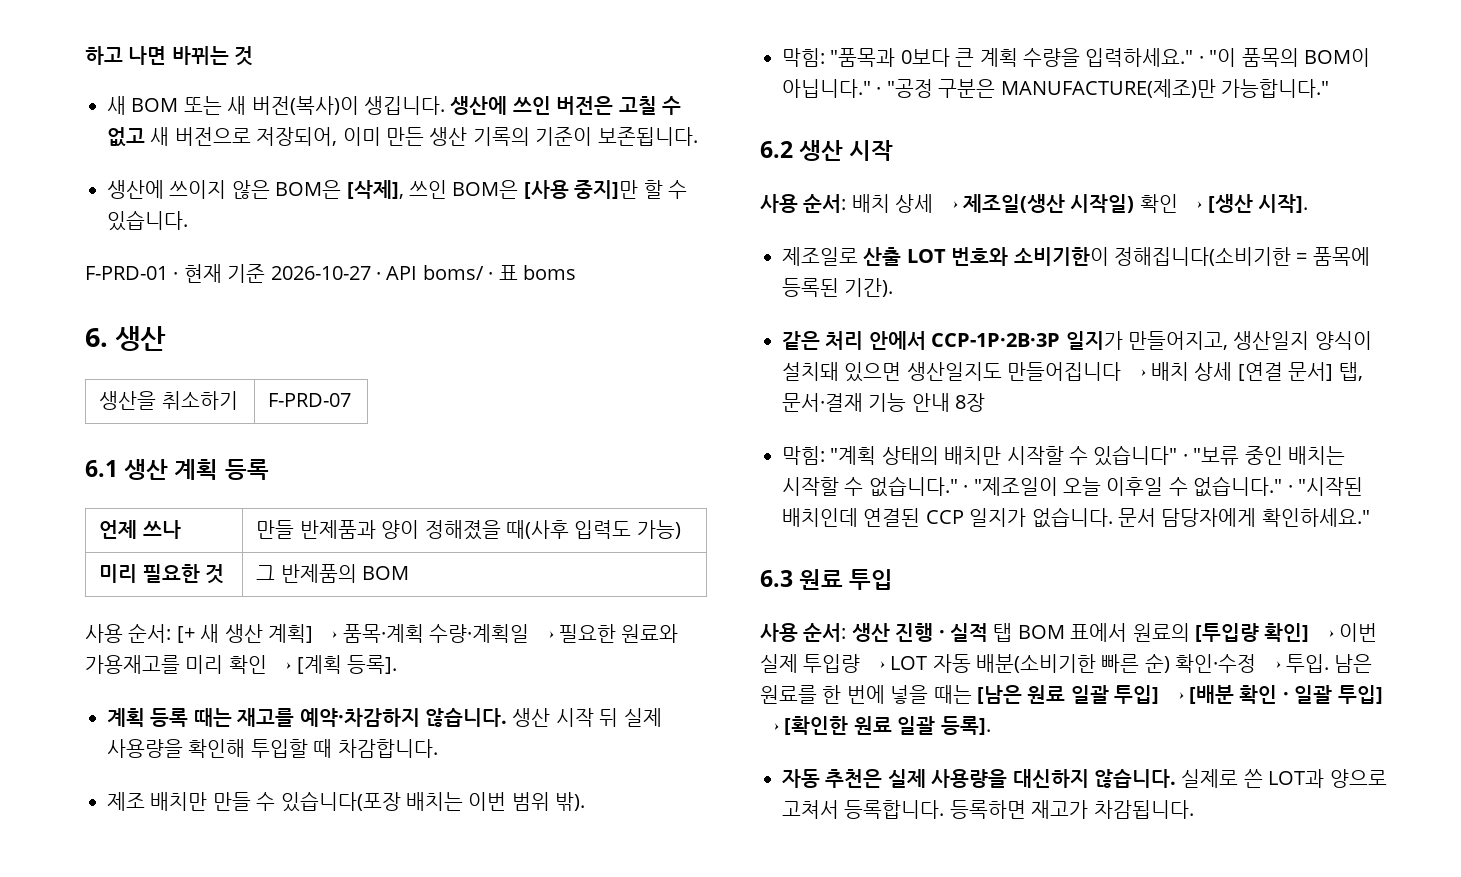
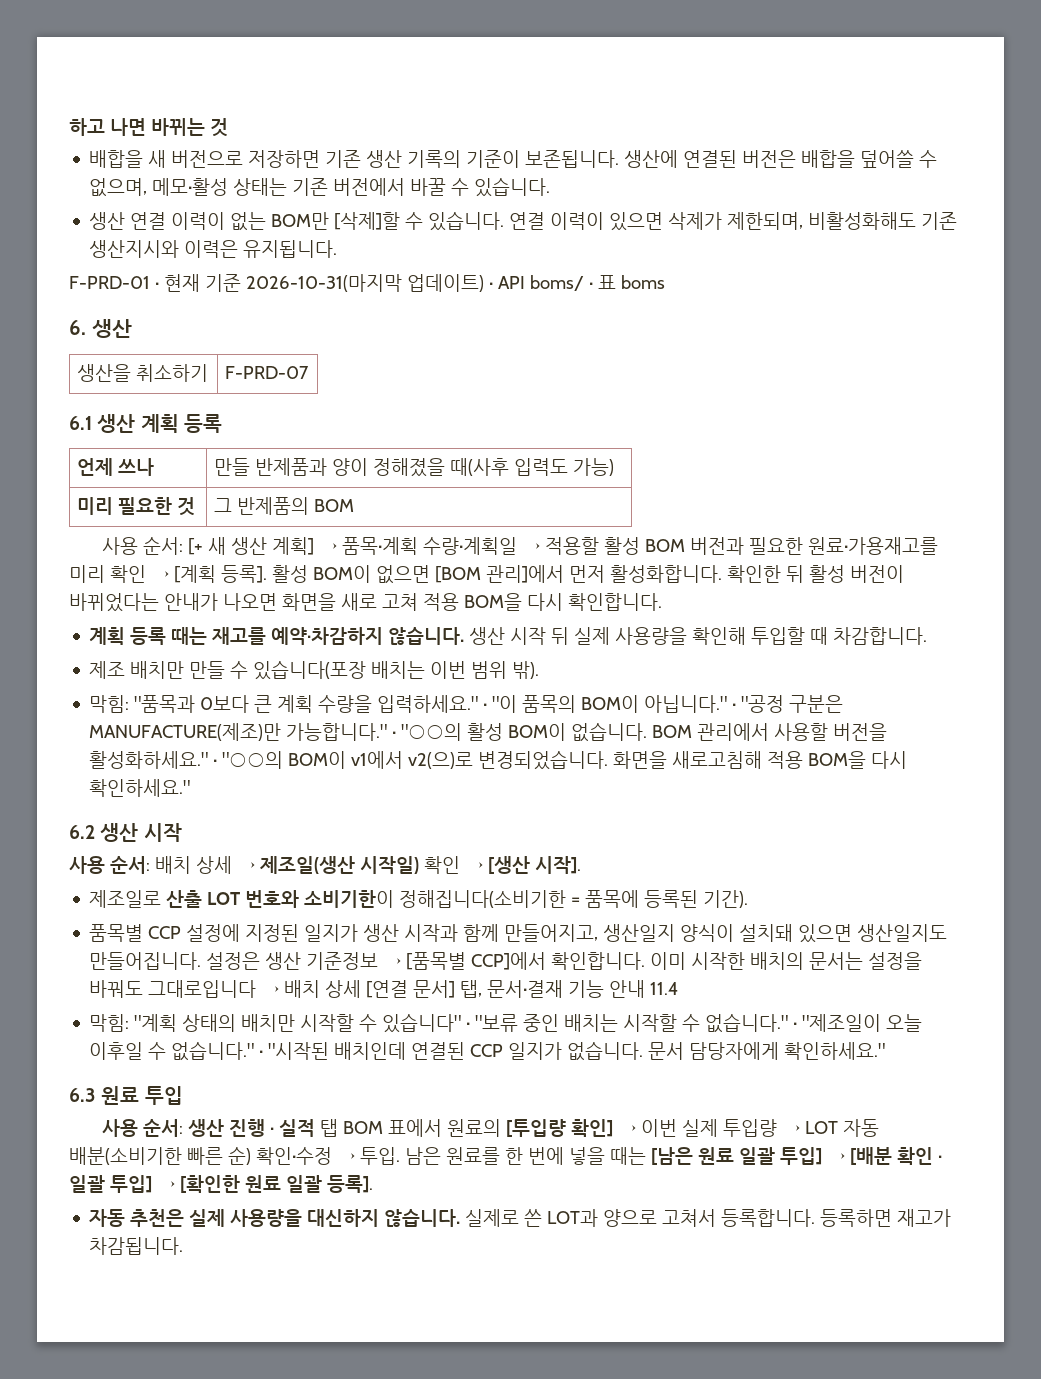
- 새 BOM 또는 새 버전(복사)이 생깁니다. 생산에 쓰인 버전은 고칠 수 없고 새 버전으로 저장되어, 이미 만든 생산 기록의 기준이 보존됩니다.
- 생산에 쓰이지 않은 BOM은 [삭제], 쓰인 BOM은 [사용 중지]만 할 수 있습니다.
+ 배합을 새 버전으로 저장하면 기존 생산 기록의 기준이 보존됩니다. 생산에 연결된 버전은 배합을 덮어쓸 수 없으며, 메모·활성 상태는 기존 버전에서 바꿀 수 있습니다.
+ 생산 연결 이력이 없는 BOM만 [삭제]할 수 있습니다. 연결 이력이 있으면 삭제가 제한되며, 비활성화해도 기존 생산지시와 이력은 유지됩니다.
- F-PRD-01 · 현재 기준 2026-10-27 · API boms/ · 표 boms
+ F-PRD-01 · 현재 기준 2026-10-31(마지막 업데이트) · API boms/ · 표 boms
- 사용 순서: [+ 새 생산 계획] → 품목·계획 수량·계획일 → 필요한 원료와 가용재고를 미리 확인 → [계획 등록].
+ 사용 순서: [+ 새 생산 계획] → 품목·계획 수량·계획일 → 적용할 활성 BOM 버전과 필요한 원료·가용재고를 미리 확인 → [계획 등록]. 활성 BOM이 없으면 [BOM 관리]에서 먼저 활성화합니다. 확인한 뒤 활성 버전이 바뀌었다는 안내가 나오면 화면을 새로 고쳐 적용 BOM을 다시 확인합니다.
+ · "○○의 활성 BOM이 없습니다. BOM 관리에서 사용할 버전을 활성화하세요." · "○○의 BOM이 v1에서 v2(으)로 변경되었습니다. 화면을 새로고침해 적용 BOM을 다시 확인하세요."
- 같은 처리 안에서 CCP-1P·2B·3P 일지가 만들어지고, 생산일지 양식이 설치돼 있으면 생산일지도 만들어집니다 → 배치 상세 [연결 문서] 탭, 문서·결재 기능 안내 8장
+ 품목별 CCP 설정에 지정된 일지가 생산 시작과 함께 만들어지고, 생산일지 양식이 설치돼 있으면 생산일지도 만들어집니다. 설정은 생산 기준정보 → [품목별 CCP]에서 확인합니다. 이미 시작한 배치의 문서는 설정을 바꿔도 그대로입니다 → 배치 상세 [연결 문서] 탭, 문서·결재 기능 안내 11.4

